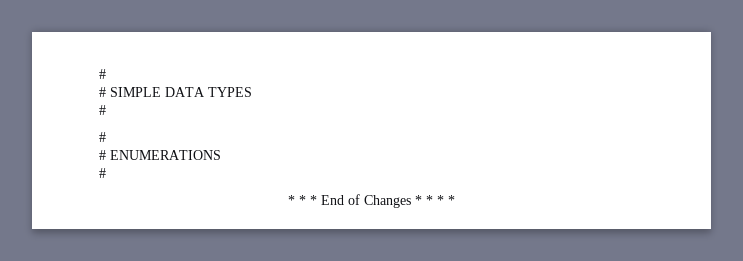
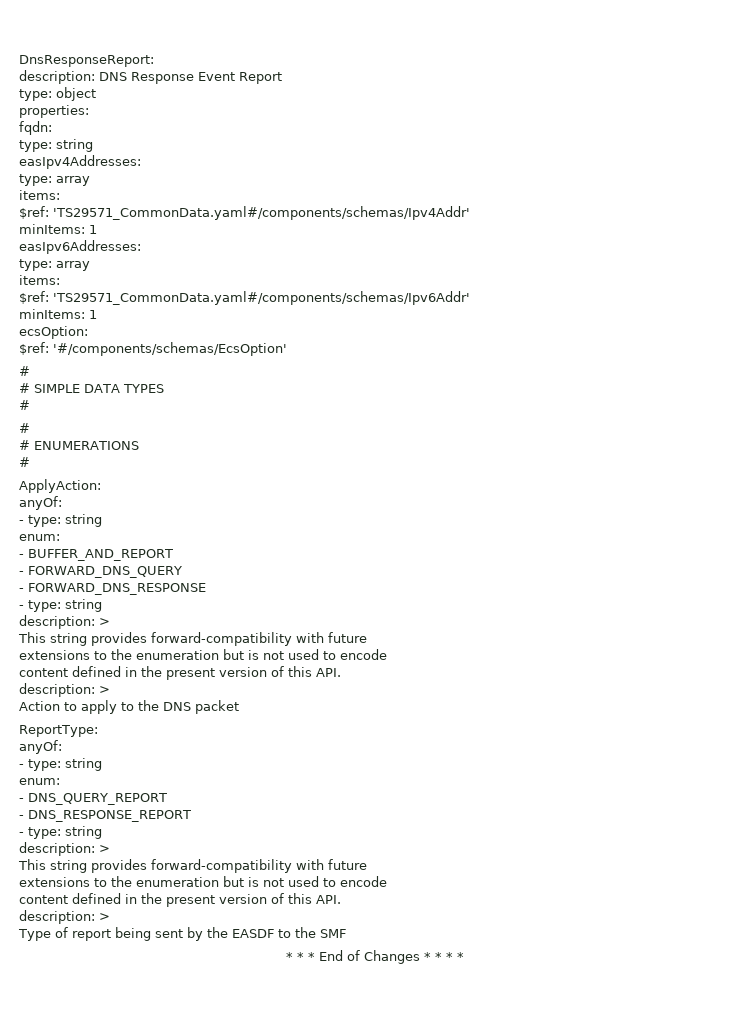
+ DnsResponseReport:
+ description: DNS Response Event Report
+ type: object
+ properties:
+ fqdn:
+ type: string
+ easIpv4Addresses:
+ type: array
+ items:
+ $ref: 'TS29571_CommonData.yaml#/components/schemas/Ipv4Addr'
+ minItems: 1
+ easIpv6Addresses:
+ type: array
+ items:
+ $ref: 'TS29571_CommonData.yaml#/components/schemas/Ipv6Addr'
+ minItems: 1
+ ecsOption:
+ $ref: '#/components/schemas/EcsOption'
+ ApplyAction:
+ anyOf:
+ - type: string
+ enum:
+ - BUFFER_AND_REPORT
+ - FORWARD_DNS_QUERY
+ - FORWARD_DNS_RESPONSE
+ - type: string
+ description: >
+ This string provides forward-compatibility with future
+ extensions to the enumeration but is not used to encode
+ content defined in the present version of this API.
+ description: >
+ Action to apply to the DNS packet
+ ReportType:
+ anyOf:
+ - type: string
+ enum:
+ - DNS_QUERY_REPORT
+ - DNS_RESPONSE_REPORT
+ - type: string
+ description: >
+ This string provides forward-compatibility with future
+ extensions to the enumeration but is not used to encode
+ content defined in the present version of this API.
+ description: >
+ Type of report being sent by the EASDF to the SMF

